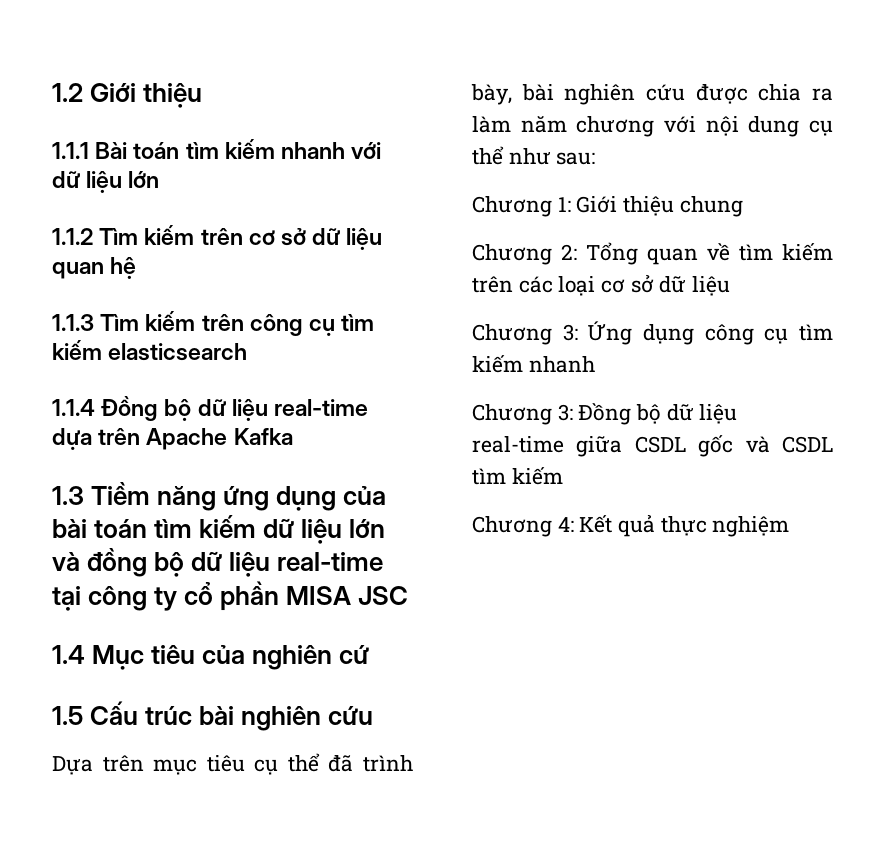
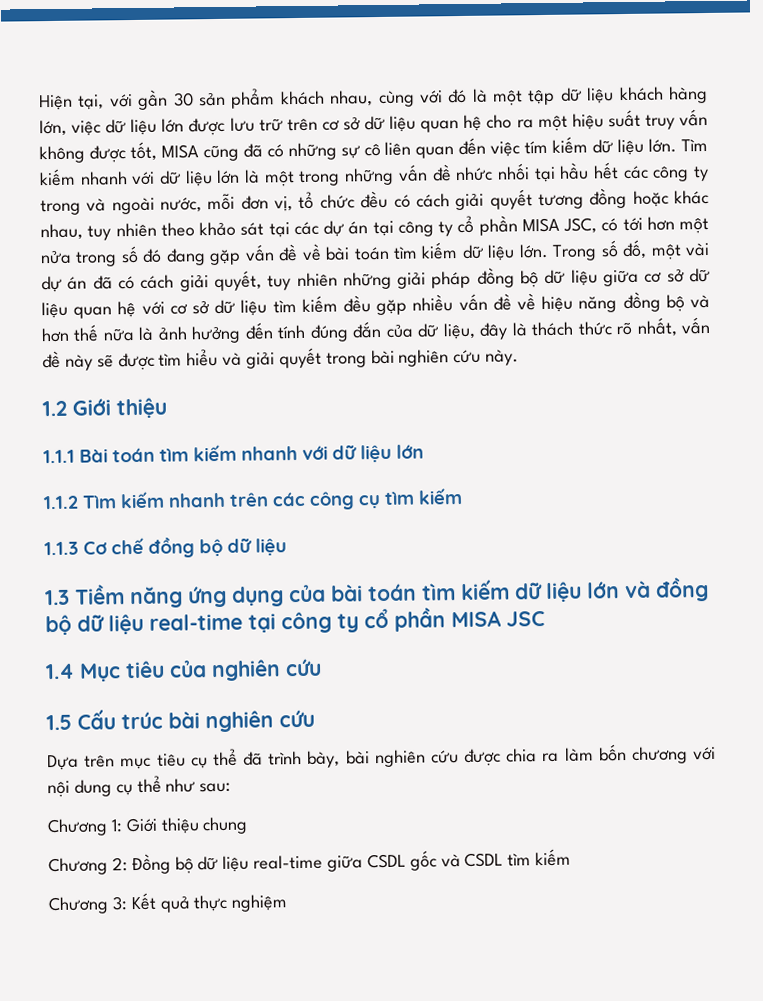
+ Hiện tại, với gần 30 sản phẩm khách nhau, cùng với đó là một tập dữ liệu khách hàng lớn, việc dữ liệu lớn được lưu trữ trên cơ sở dữ liệu quan hệ cho ra một hiệu suất truy vấn không được tốt, MISA cũng đã có những sự cô liên quan đến việc tím kiếm dữ liệu lớn. Tìm kiếm nhanh với dữ liệu lớn là một trong những vấn đề nhức nhối tại hầu hết các công ty trong và ngoài nước, mỗi đơn vị, tổ chức đều có cách giải quyết tương đồng hoặc khác nhau, tuy nhiên theo khảo sát tại các dự án tại công ty cổ phần MISA JSC, có tới hơn một nửa trong số đó đang gặp vấn đề về bài toán tìm kiếm dữ liệu lớn. Trong số đố, một vài dự án đã có cách giải quyết, tuy nhiên những giải pháp đồng bộ dữ liệu giữa cơ sở dữ liệu quan hệ với cơ sở dữ liệu tìm kiếm đều gặp nhiều vấn đề về hiệu năng đồng bộ và hơn thế nữa là ảnh hưởng đến tính đúng đắn của dữ liệu, đây là thách thức rõ nhất, vấn đề này sẽ được tìm hiểu và giải quyết trong bài nghiên cứu này.
- 1.1.2 Tìm kiếm trên cơ sở dữ liệu quan hệ
- 1.1.3 Tìm kiếm trên công cụ tìm kiếm elasticsearch
- 1.1.4 Đồng bộ dữ liệu real-time dựa trên Apache Kafka
+ 1.1.2 Tìm kiếm nhanh trên các công cụ tìm kiếm
+ 1.1.3 Cơ chế đồng bộ dữ liệu
- 1.4 Mục tiêu của nghiên cứ
+ 1.4 Mục tiêu của nghiên cứu
- Dựa trên mục tiêu cụ thể đã trình bày, bài nghiên cứu được chia ra làm năm chương với nội dung cụ thể như sau:
+ Dựa trên mục tiêu cụ thể đã trình bày, bài nghiên cứu được chia ra làm bốn chương với nội dung cụ thể như sau:
- Chương 2: Tổng quan về tìm kiếm trên các loại cơ sở dữ liệu
- Chương 3: Ứng dụng công cụ tìm kiếm nhanh
- Chương 3: Đồng bộ dữ liệu real-time giữa CSDL gốc và CSDL tìm kiếm
+ Chương 2: Đồng bộ dữ liệu real-time giữa CSDL gốc và CSDL tìm kiếm
- Chương 4: Kết quả thực nghiệm
+ Chương 3: Kết quả thực nghiệm

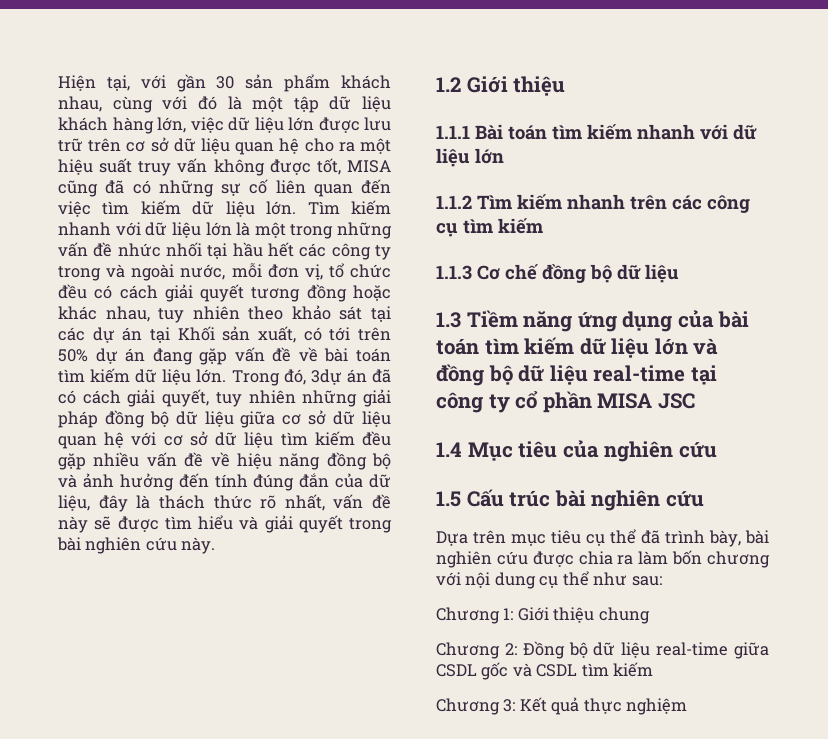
- Hiện tại, với gần 30 sản phẩm khách nhau, cùng với đó là một tập dữ liệu khách hàng lớn, việc dữ liệu lớn được lưu trữ trên cơ sở dữ liệu quan hệ cho ra một hiệu suất truy vấn không được tốt, MISA cũng đã có những sự cô liên quan đến việc tím kiếm dữ liệu lớn.
+ Hiện tại, với gần 30 sản phẩm khách nhau, cùng với đó là một tập dữ liệu khách hàng lớn, việc dữ liệu lớn được lưu trữ trên cơ sở dữ liệu quan hệ cho ra một hiệu suất truy vấn không được tốt, MISA cũng đã có những sự cố liên quan đến việc tìm kiếm dữ liệu lớn.
- Tìm kiếm nhanh với dữ liệu lớn là một trong những vấn đề nhức nhối tại hầu hết các công ty trong và ngoài nước, mỗi đơn vị, tổ chức đều có cách giải quyết tương đồng hoặc khác nhau, tuy nhiên theo khảo sát tại các dự án tại công ty cổ phần MISA JSC, có tới hơn một nửa trong số đó đang gặp vấn đề về bài toán tìm kiếm dữ liệu lớn.
+ Tìm kiếm nhanh với dữ liệu lớn là một trong những vấn đề nhức nhối tại hầu hết các công ty trong và ngoài nước, mỗi đơn vị, tổ chức đều có cách giải quyết tương đồng hoặc khác nhau, tuy nhiên theo khảo sát tại các dự án tại Khối sản xuất, có tới trên 50% dự án đang gặp vấn đề về bài toán tìm kiếm dữ liệu lớn.
- Trong số đố, một vài dự án đã có cách giải quyết, tuy nhiên những giải pháp đồng bộ dữ liệu giữa cơ sở dữ liệu quan hệ với cơ sở dữ liệu tìm kiếm đều gặp nhiều vấn đề về hiệu năng đồng bộ và hơn thế nữa là ảnh hưởng đến tính đúng đắn của dữ liệu, đây là thách thức rõ nhất, vấn đề này sẽ được tìm hiểu và giải quyết trong bài nghiên cứu này.
+ Trong đó, 3dự án đã có cách giải quyết, tuy nhiên những giải pháp đồng bộ dữ liệu giữa cơ sở dữ liệu quan hệ với cơ sở dữ liệu tìm kiếm đều gặp nhiều vấn đề về hiệu năng đồng bộ và ảnh hưởng đến tính đúng đắn của dữ liệu, đây là thách thức rõ nhất, vấn đề này sẽ được tìm hiểu và giải quyết trong bài nghiên cứu này.

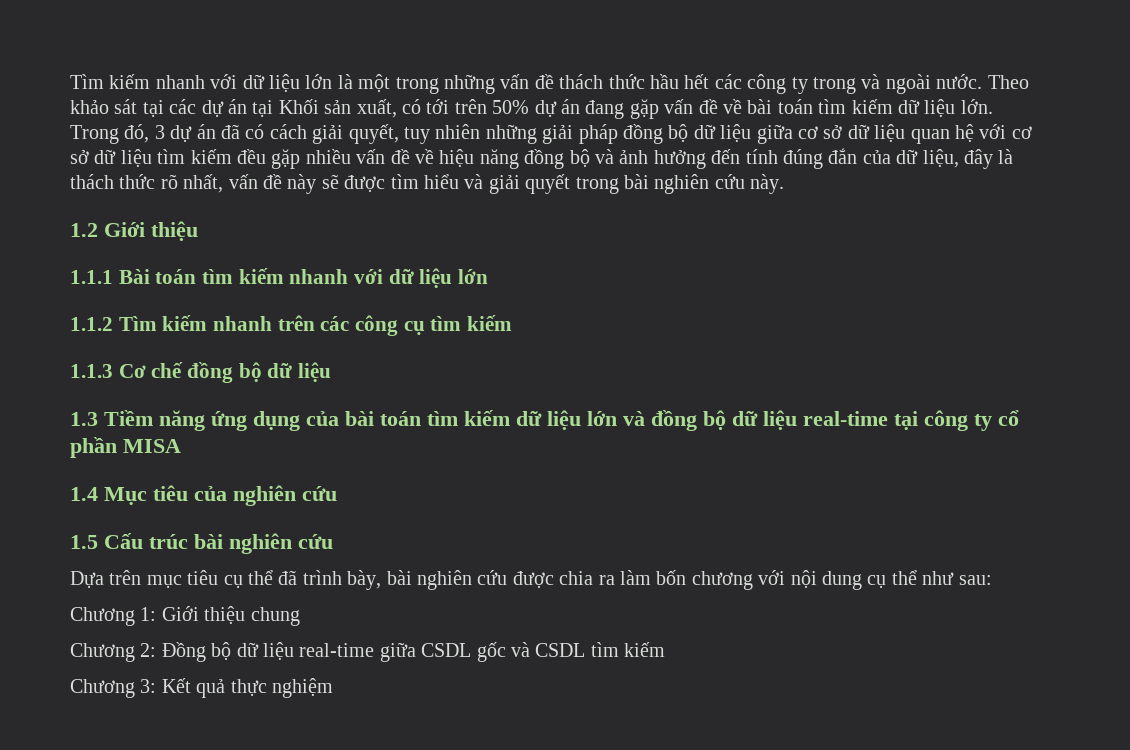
- Hiện tại, với gần 30 sản phẩm khách nhau, cùng với đó là một tập dữ liệu khách hàng lớn, việc dữ liệu lớn được lưu trữ trên cơ sở dữ liệu quan hệ cho ra một hiệu suất truy vấn không được tốt, MISA cũng đã có những sự cố liên quan đến việc tìm kiếm dữ liệu lớn. Tìm kiếm nhanh với dữ liệu lớn là một trong những vấn đề nhức nhối tại hầu hết các công ty trong và ngoài nước, mỗi đơn vị, tổ chức đều có cách giải quyết tương đồng hoặc khác nhau, tuy nhiên theo khảo sát tại các dự án tại Khối sản xuất, có tới trên 50% dự án đang gặp vấn đề về bài toán tìm kiếm dữ liệu lớn.
+ Tìm kiếm nhanh với dữ liệu lớn là một trong những vấn đề thách thức hầu hết các công ty trong và ngoài nước. Theo khảo sát tại các dự án tại Khối sản xuất, có tới trên 50% dự án đang gặp vấn đề về bài toán tìm kiếm dữ liệu lớn.
- Trong đó, 3dự án đã có cách giải quyết, tuy nhiên những giải pháp đồng bộ dữ liệu giữa cơ sở dữ liệu quan hệ với cơ sở dữ liệu tìm kiếm đều gặp nhiều vấn đề về hiệu năng đồng bộ và ảnh hưởng đến tính đúng đắn của dữ liệu, đây là thách thức rõ nhất, vấn đề này sẽ được tìm hiểu và giải quyết trong bài nghiên cứu này.
+ Trong đó, 3 dự án đã có cách giải quyết, tuy nhiên những giải pháp đồng bộ dữ liệu giữa cơ sở dữ liệu quan hệ với cơ sở dữ liệu tìm kiếm đều gặp nhiều vấn đề về hiệu năng đồng bộ và ảnh hưởng đến tính đúng đắn của dữ liệu, đây là thách thức rõ nhất, vấn đề này sẽ được tìm hiểu và giải quyết trong bài nghiên cứu này.
- 1.3 Tiềm năng ứng dụng của bài toán tìm kiếm dữ liệu lớn và đồng bộ dữ liệu real-time tại công ty cổ phần MISA JSC
+ 1.3 Tiềm năng ứng dụng của bài toán tìm kiếm dữ liệu lớn và đồng bộ dữ liệu real-time tại công ty cổ phần MISA

